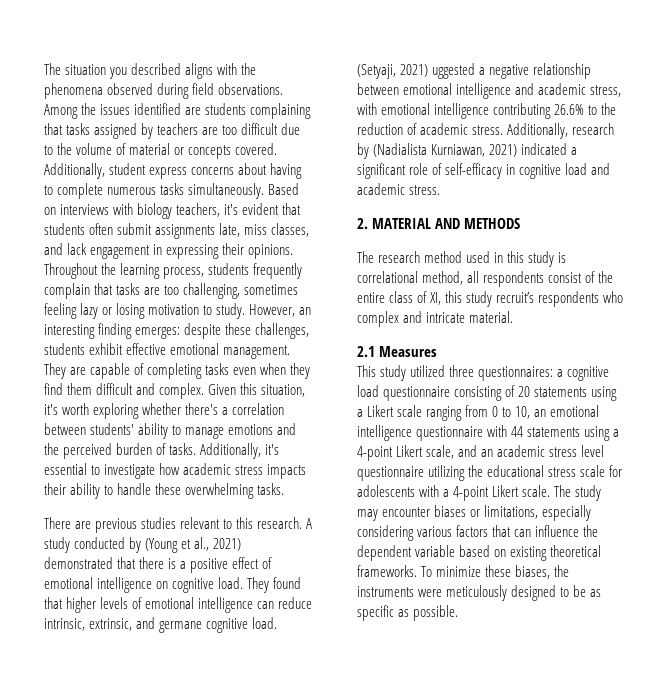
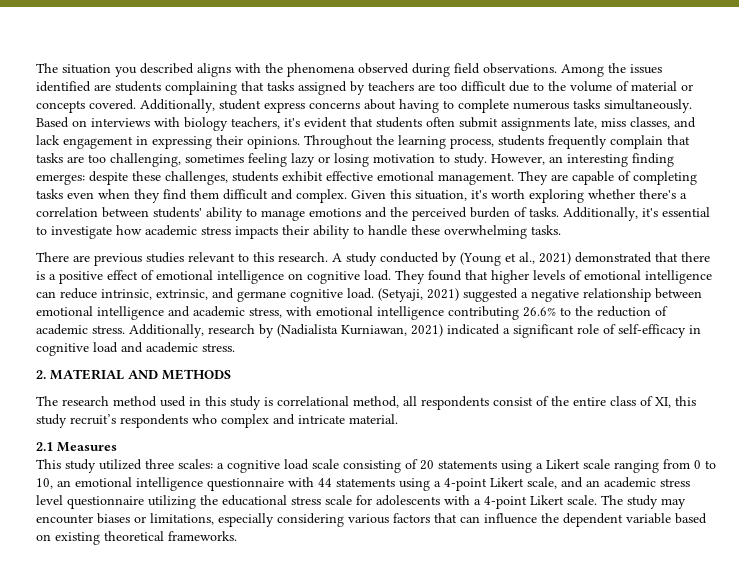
- (Setyaji, 2021) uggested a negative relationship between emotional intelligence and academic stress, with emotional intelligence contributing 26.6% to the reduction of academic stress.
+ (Setyaji, 2021) suggested a negative relationship between emotional intelligence and academic stress, with emotional intelligence contributing 26.6% to the reduction of academic stress.
- This study utilized three questionnaires: a cognitive load questionnaire consisting of 20 statements using a Likert scale ranging from 0 to 10, an emotional intelligence questionnaire with 44 statements using a 4-point Likert scale, and an academic stress level questionnaire utilizing the educational stress scale for adolescents with a 4-point Likert scale.
+ This study utilized three scales: a cognitive load scale consisting of 20 statements using a Likert scale ranging from 0 to 10, an emotional intelligence questionnaire with 44 statements using a 4-point Likert scale, and an academic stress level questionnaire utilizing the educational stress scale for adolescents with a 4-point Likert scale.
- To minimize these biases, the instruments were meticulously designed to be as specific as possible.

